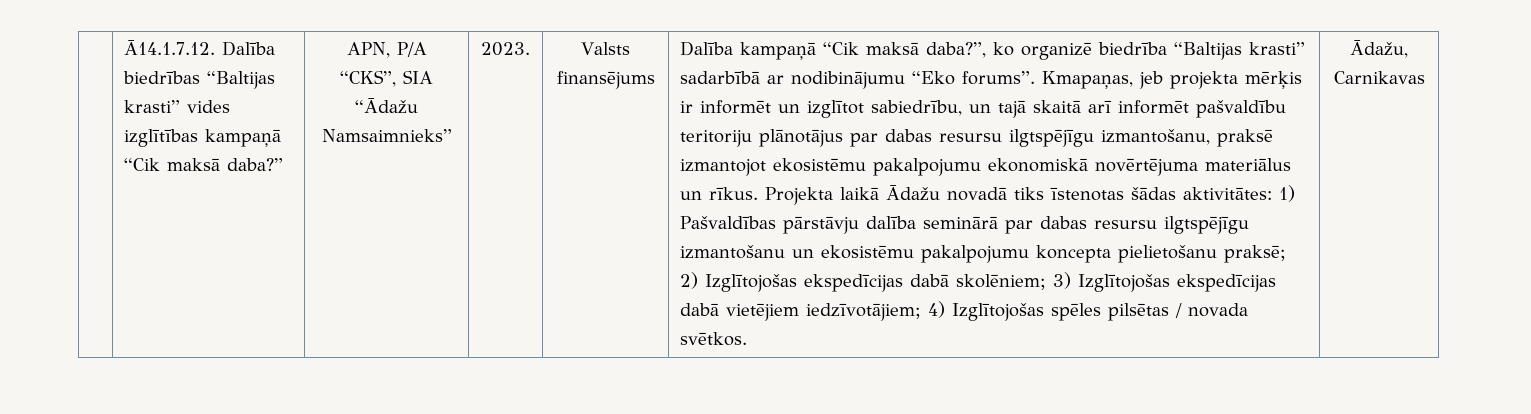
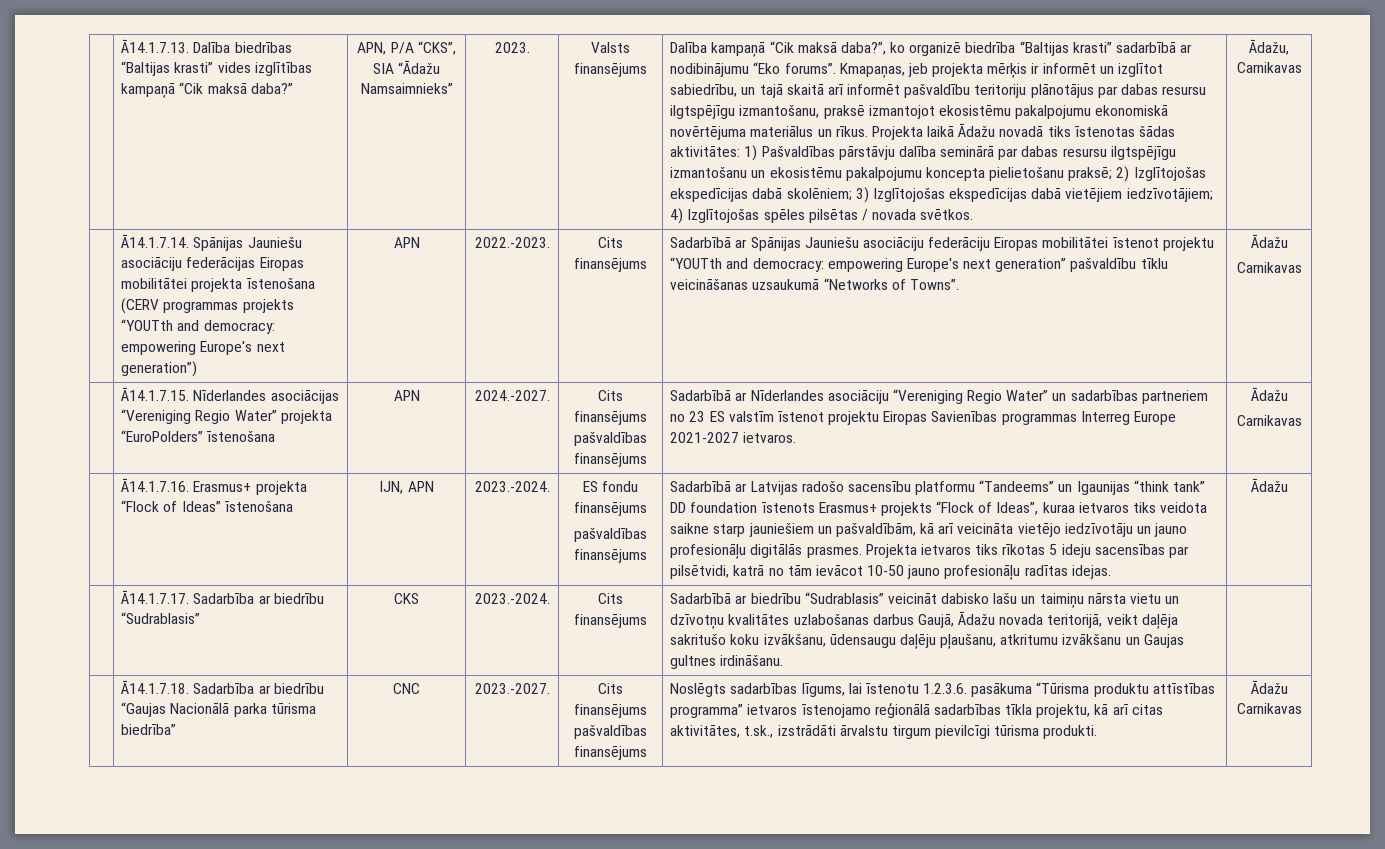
- Ā14.1.7.12. Dalība biedrības “Baltijas krasti” vides izglītības kampaņā “Cik maksā daba?”
+ Ā14.1.7.13. Dalība biedrības “Baltijas krasti” vides izglītības kampaņā “Cik maksā daba?”
+ Ā14.1.7.14. Spānijas Jauniešu asociāciju federācijas Eiropas mobilitātei projekta īstenošana (CERV programmas projekts “YOUTth and democracy: empowering Europe's next generation”) | APN | 2022.-2023. | Cits finansējums | Sadarbībā ar Spānijas Jauniešu asociāciju federāciju Eiropas mobilitātei īstenot projektu “YOUTth and democracy: empowering Europe's next generation” pašvaldību tīklu veicināšanas uzsaukumā “Networks of Towns”. | Ādažu
+ Carnikavas
+ | Ā14.1.7.15. Nīderlandes asociācijas “Vereniging Regio Water” projekta “EuroPolders” īstenošana | APN | 2024.-2027. | Cits finansējums pašvaldības finansējums | Sadarbībā ar Nīderlandes asociāciju “Vereniging Regio Water” un sadarbības partneriem no 23 ES valstīm īstenot projektu Eiropas Savienības programmas Interreg Europe 2021-2027 ietvaros. | Ādažu
+ Carnikavas
+ | Ā14.1.7.16. Erasmus+ projekta “Flock of Ideas” īstenošana | IJN, APN | 2023.-2024. | ES fondu finansējums
+ pašvaldības finansējums | Sadarbībā ar Latvijas radošo sacensību platformu “Tandeems” un Igaunijas “think tank” DD foundation īstenots Erasmus+ projekts “Flock of Ideas”, kuraa ietvaros tiks veidota saikne starp jauniešiem un pašvaldībām, kā arī veicināta vietējo iedzīvotāju un jauno profesionāļu digitālās prasmes. Projekta ietvaros tiks rīkotas 5 ideju sacensības par pilsētvidi, katrā no tām ievācot 10-50 jauno profesionāļu radītas idejas. | Ādažu
+ | Ā14.1.7.17. Sadarbība ar biedrību “Sudrablasis” | CKS | 2023.-2024. | Cits finansējums | Sadarbībā ar biedrību “Sudrablasis” veicināt dabisko lašu un taimiņu nārsta vietu un dzīvotņu kvalitātes uzlabošanas darbus Gaujā, Ādažu novada teritorijā, veikt daļēja sakritušo koku izvākšanu, ūdensaugu daļēju pļaušanu, atkritumu izvākšanu un Gaujas gultnes irdināšanu. |
+ | Ā14.1.7.18. Sadarbība ar biedrību “Gaujas Nacionālā parka tūrisma biedrība” | CNC | 2023.-2027. | Cits finansējums pašvaldības finansējums | Noslēgts sadarbības līgums, lai īstenotu 1.2.3.6. pasākuma “Tūrisma produktu attīstības programma” ietvaros īstenojamo reģionālā sadarbības tīkla projektu, kā arī citas aktivitātes, t.sk., izstrādāti ārvalstu tirgum pievilcīgi tūrisma produkti. | Ādažu Carnikavas

